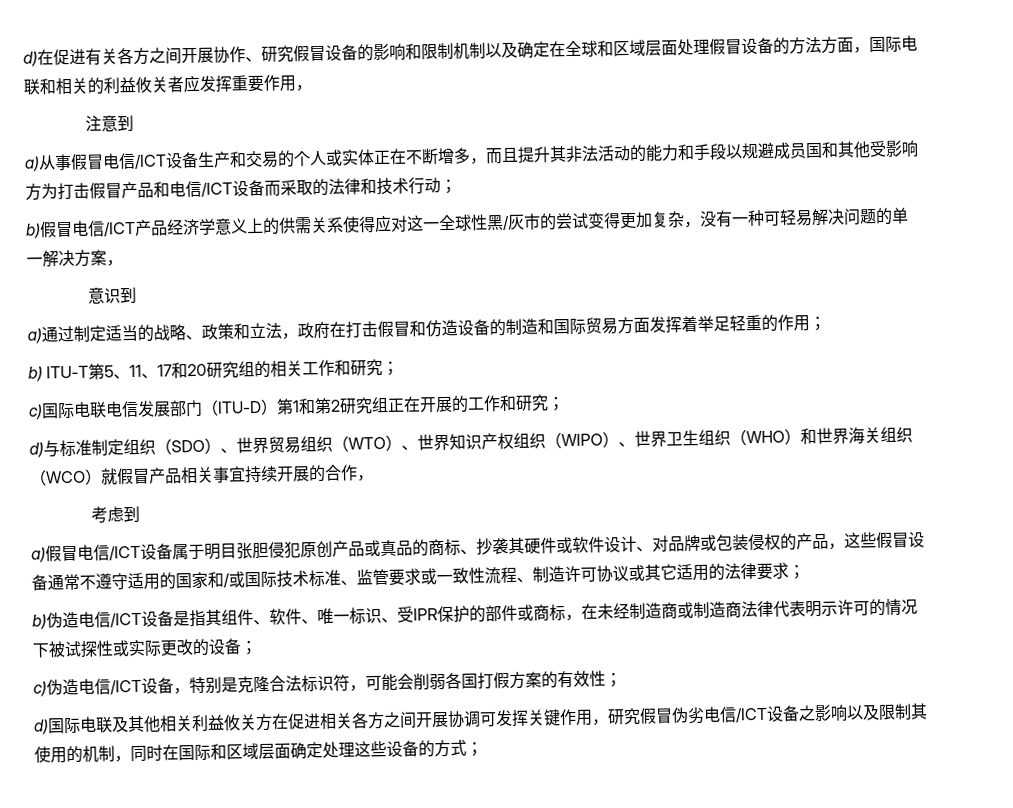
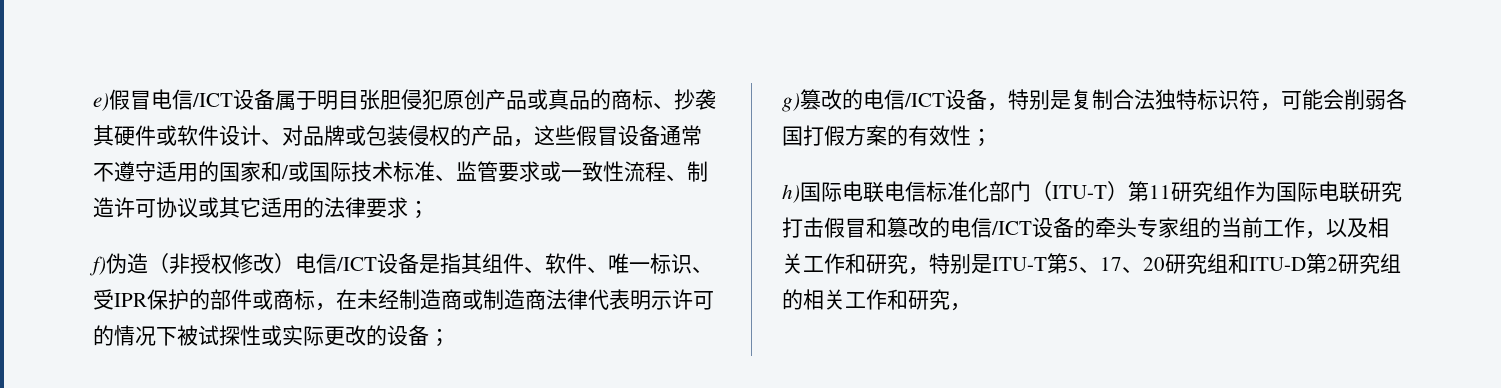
- d)在促进有关各方之间开展协作、研究假冒设备的影响和限制机制以及确定在全球和区域层面处理假冒设备的方法方面，国际电联和相关的利益攸关者应发挥重要作用，
- 注意到
- a)从事假冒电信/ICT设备生产和交易的个人或实体正在不断增多，而且提升其非法活动的能力和手段以规避成员国和其他受影响方为打击假冒产品和电信/ICT设备而采取的法律和技术行动；
- b)假冒电信/ICT产品经济学意义上的供需关系使得应对这一全球性黑/灰市的尝试变得更加复杂，没有一种可轻易解决问题的单一解决方案，
- 意识到
- a)通过制定适当的战略、政策和立法，政府在打击假冒和仿造设备的制造和国际贸易方面发挥着举足轻重的作用；
- b) ITU-T第5、11、17和20研究组的相关工作和研究；
- c)国际电联电信发展部门（ITU-D）第1和第2研究组正在开展的工作和研究；
- d)与标准制定组织（SDO）、世界贸易组织（WTO）、世界知识产权组织（WIPO）、世界卫生组织（WHO）和世界海关组织（WCO）就假冒产品相关事宜持续开展的合作，
- 考虑到
- a)假冒电信/ICT设备属于明目张胆侵犯原创产品或真品的商标、抄袭其硬件或软件设计、对品牌或包装侵权的产品，这些假冒设备通常不遵守适用的国家和/或国际技术标准、监管要求或一致性流程、制造许可协议或其它适用的法律要求；
+ e)假冒电信/ICT设备属于明目张胆侵犯原创产品或真品的商标、抄袭其硬件或软件设计、对品牌或包装侵权的产品，这些假冒设备通常不遵守适用的国家和/或国际技术标准、监管要求或一致性流程、制造许可协议或其它适用的法律要求；
- b)伪造电信/ICT设备是指其组件、软件、唯一标识、受IPR保护的部件或商标，在未经制造商或制造商法律代表明示许可的情况下被试探性或实际更改的设备；
+ f)伪造（非授权修改）电信/ICT设备是指其组件、软件、唯一标识、受IPR保护的部件或商标，在未经制造商或制造商法律代表明示许可的情况下被试探性或实际更改的设备；
- c)伪造电信/ICT设备，特别是克隆合法标识符，可能会削弱各国打假方案的有效性；
+ g)篡改的电信/ICT设备，特别是复制合法独特标识符，可能会削弱各国打假方案的有效性；
- d)国际电联及其他相关利益攸关方在促进相关各方之间开展协调可发挥关键作用，研究假冒伪劣电信/ICT设备之影响以及限制其使用的机制，同时在国际和区域层面确定处理这些设备的方式；
+ h)国际电联电信标准化部门（ITU-T）第11研究组作为国际电联研究打击假冒和篡改的电信/ICT设备的牵头专家组的当前工作，以及相关工作和研究，特别是ITU-T第5、17、20研究组和ITU-D第2研究组的相关工作和研究，

